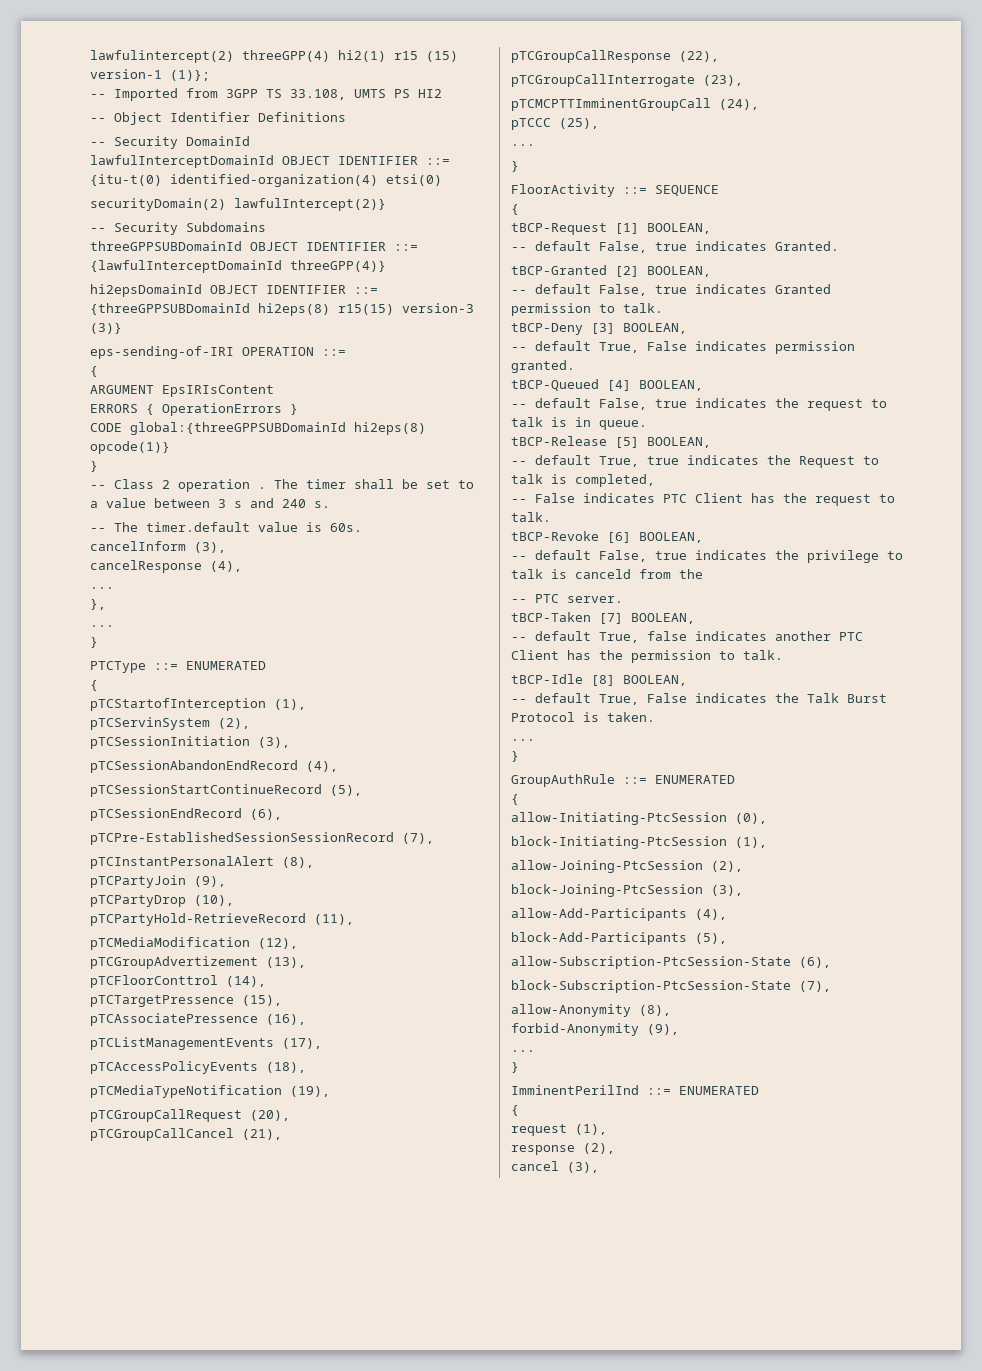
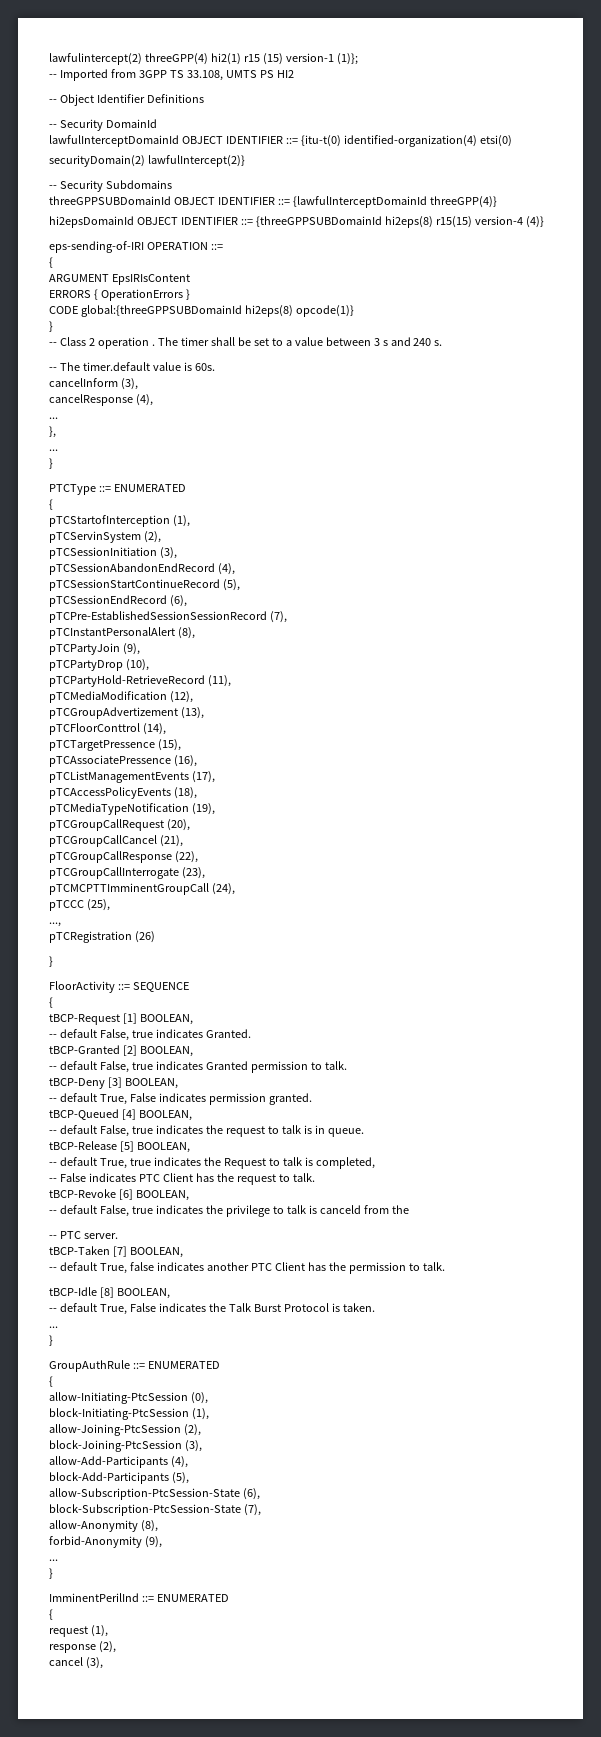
- hi2epsDomainId OBJECT IDENTIFIER ::= {threeGPPSUBDomainId hi2eps(8) r15(15) version-3 (3)}
+ hi2epsDomainId OBJECT IDENTIFIER ::= {threeGPPSUBDomainId hi2eps(8) r15(15) version-4 (4)}
  pTCCC (25),
- ...
+ ...,
+ pTCRegistration (26)

